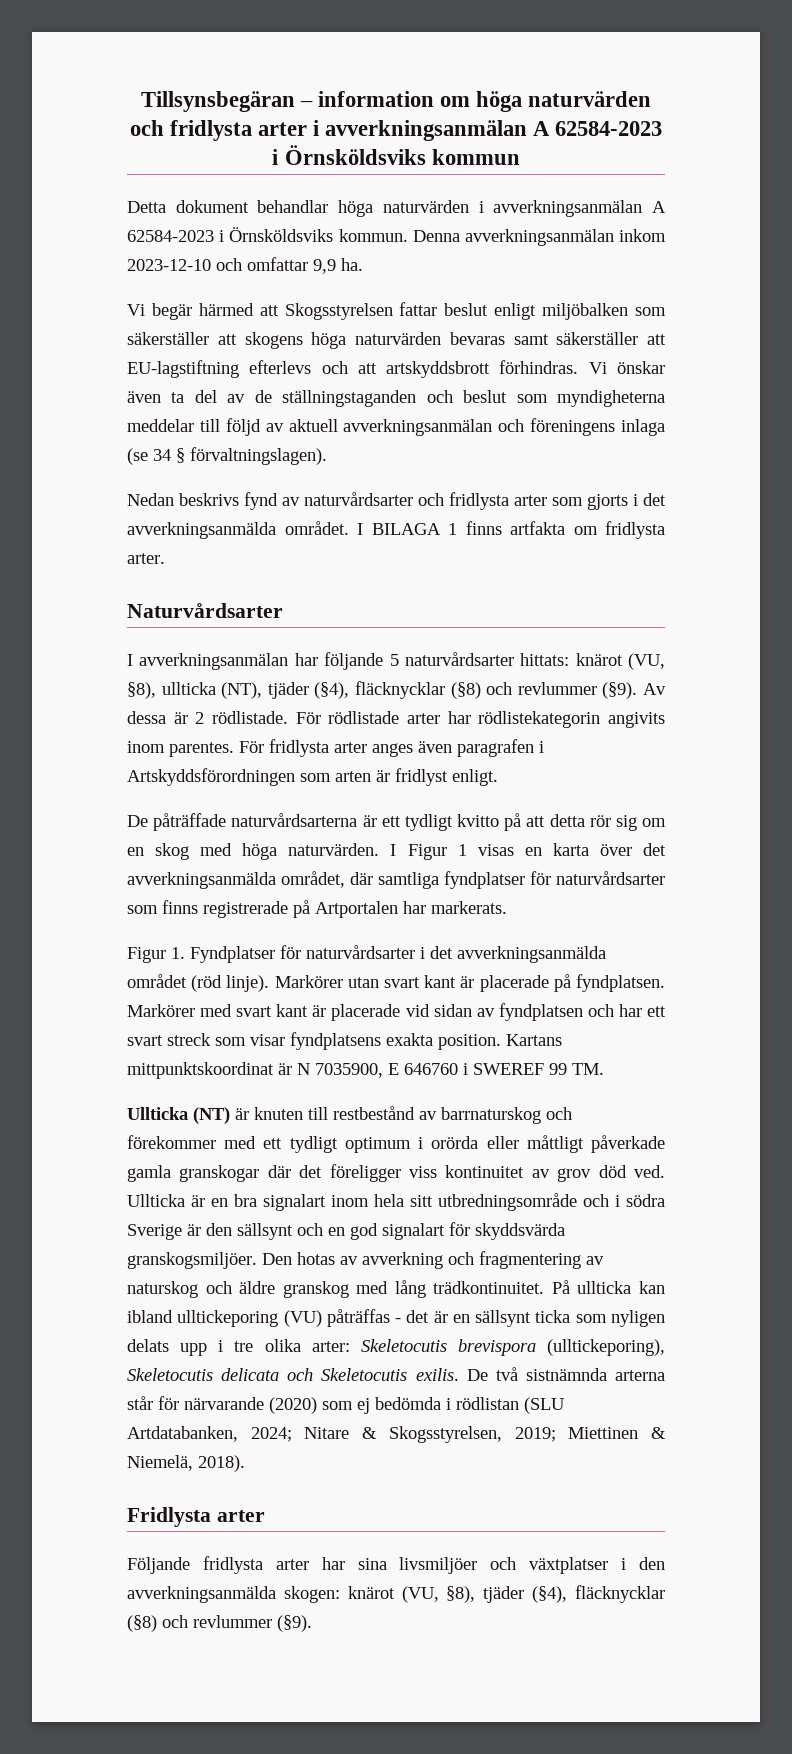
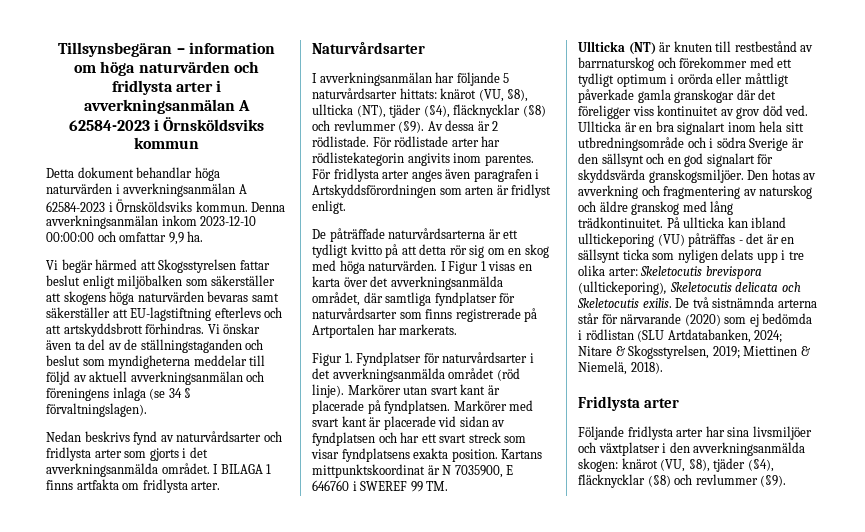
- Denna avverkningsanmälan inkom 2023-12-10 och omfattar 9,9 ha.
+ Denna avverkningsanmälan inkom 2023-12-10 00:00:00 och omfattar 9,9 ha.

